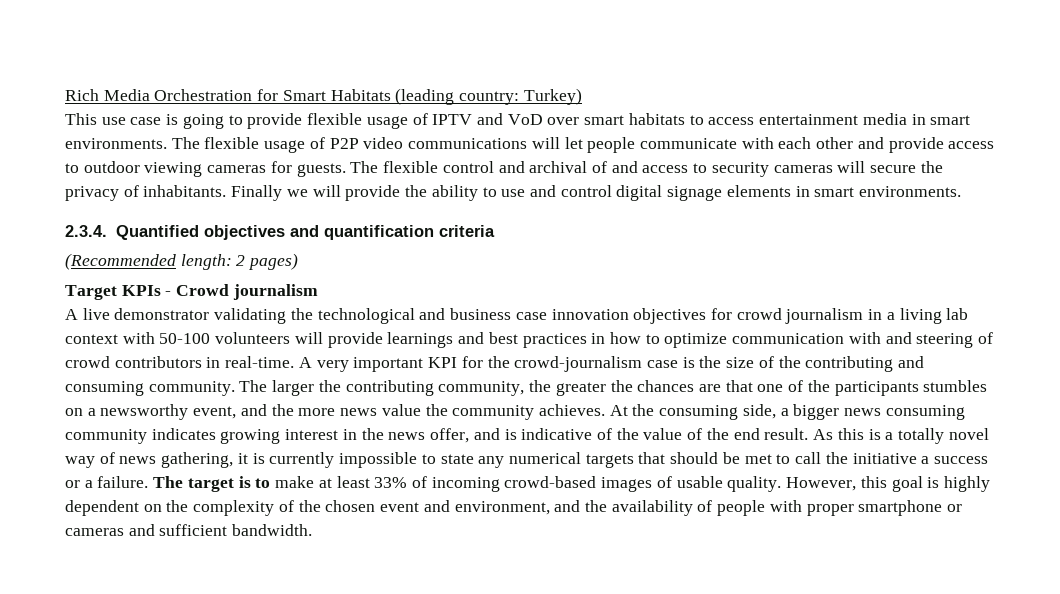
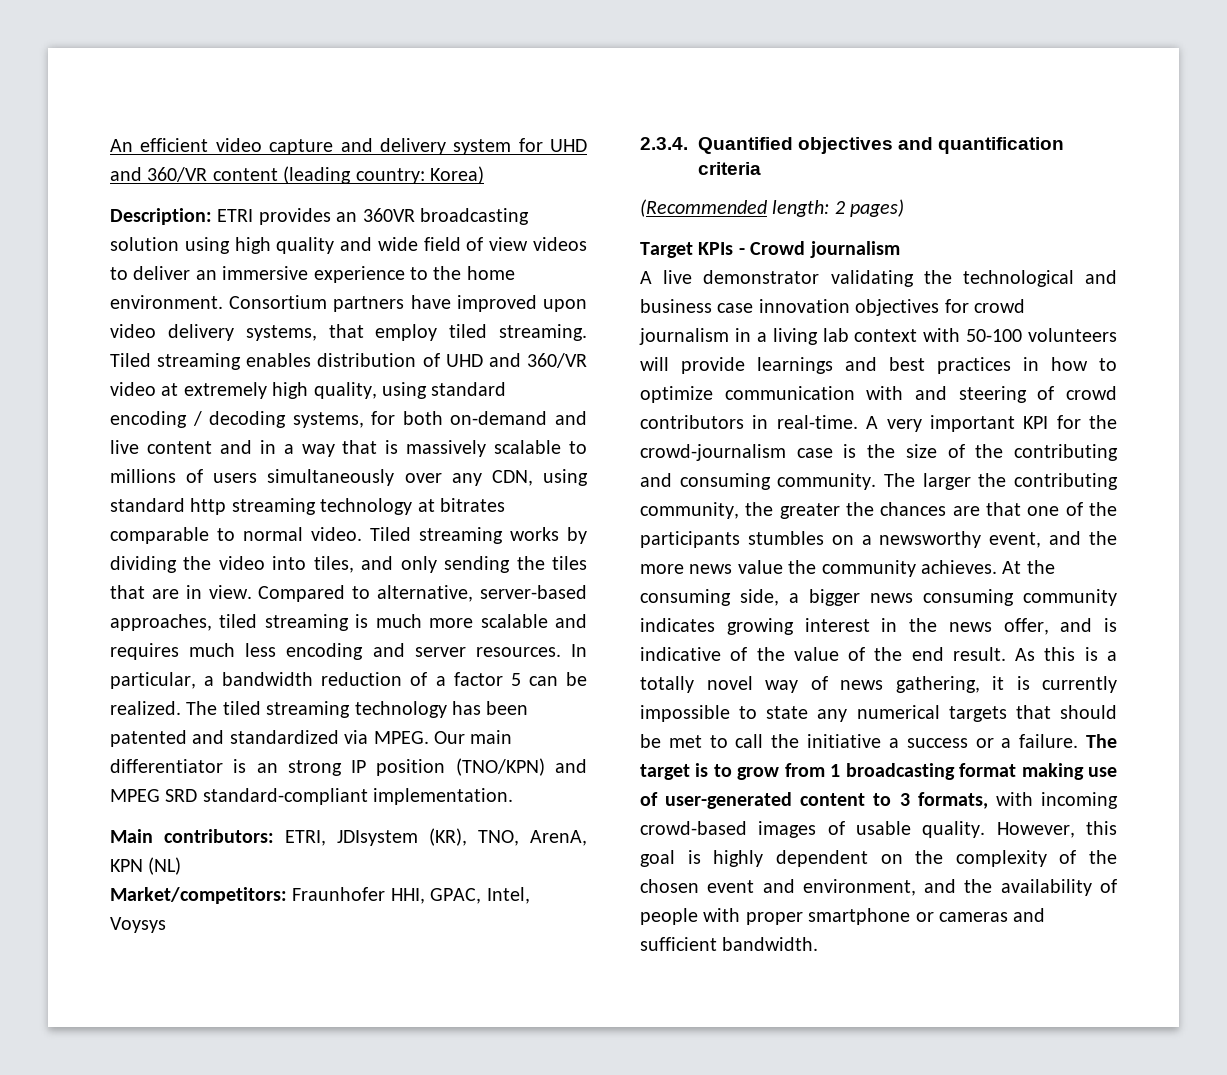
- Rich Media Orchestration for Smart Habitats (leading country: Turkey)
- This use case is going to provide flexible usage of IPTV and VoD over smart habitats to access entertainment media in smart environments. The flexible usage of P2P video communications will let people communicate with each other and provide access to outdoor viewing cameras for guests. The flexible control and archival of and access to security cameras will secure the privacy of inhabitants. Finally we will provide the ability to use and control digital signage elements in smart environments.
+ An efficient video capture and delivery system for UHD and 360/VR content (leading country: Korea)
+ Description: ETRI provides an 360VR broadcasting solution using high quality and wide field of view videos to deliver an immersive experience to the home environment. Consortium partners have improved upon video delivery systems, that employ tiled streaming. Tiled streaming enables distribution of UHD and 360/VR video at extremely high quality, using standard encoding / decoding systems, for both on-demand and live content and in a way that is massively scalable to millions of users simultaneously over any CDN, using standard http streaming technology at bitrates comparable to normal video. Tiled streaming works by dividing the video into tiles, and only sending the tiles that are in view. Compared to alternative, server-based approaches, tiled streaming is much more scalable and requires much less encoding and server resources. In particular, a bandwidth reduction of a factor 5 can be realized. The tiled streaming technology has been patented and standardized via MPEG. Our main differentiator is an strong IP position (TNO/KPN) and MPEG SRD standard-compliant implementation.
+ Main contributors: ETRI, JDIsystem (KR), TNO, ArenA, KPN (NL)
+ Market/competitors: Fraunhofer HHI, GPAC, Intel, Voysys
- The target is to make at least 33% of incoming crowd-based images of usable quality.
+ The target is to grow from 1 broadcasting format making use of user-generated content to 3 formats, with incoming crowd-based images of usable quality.

